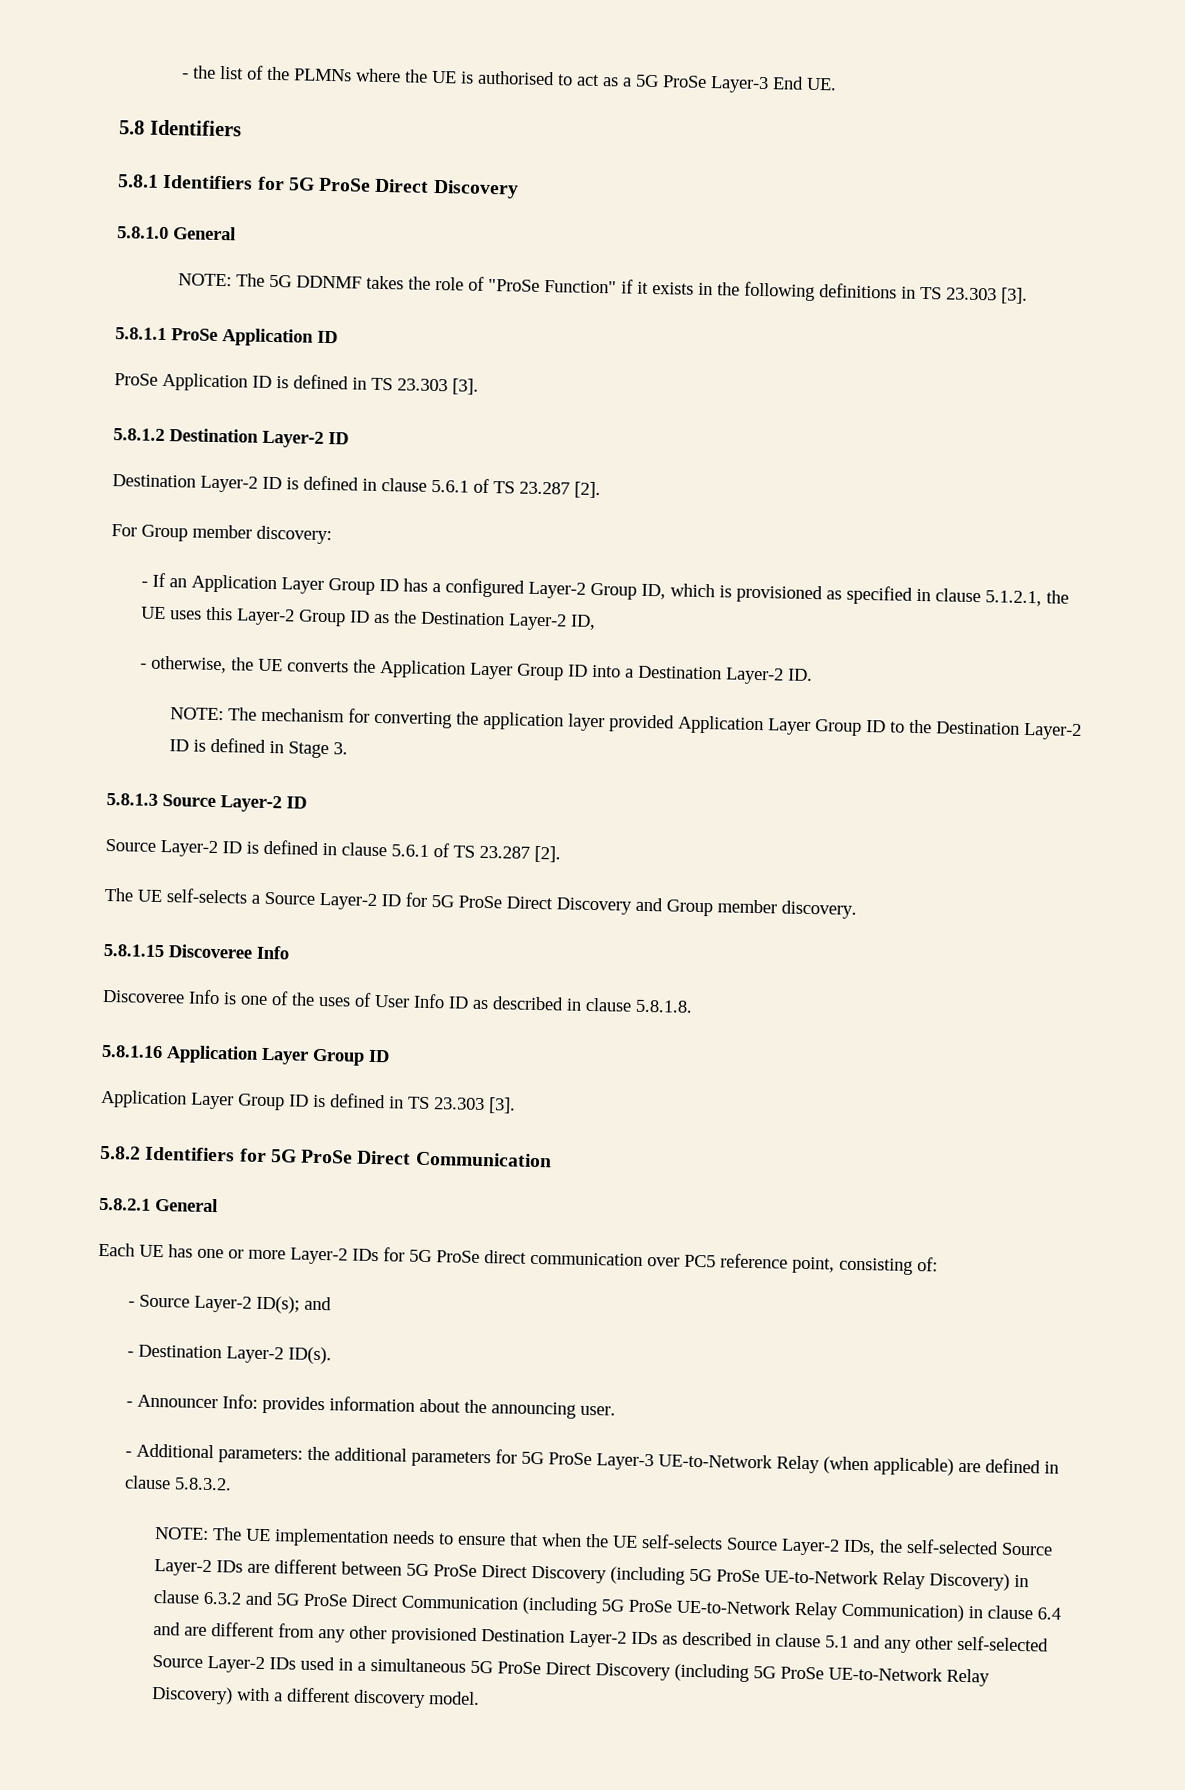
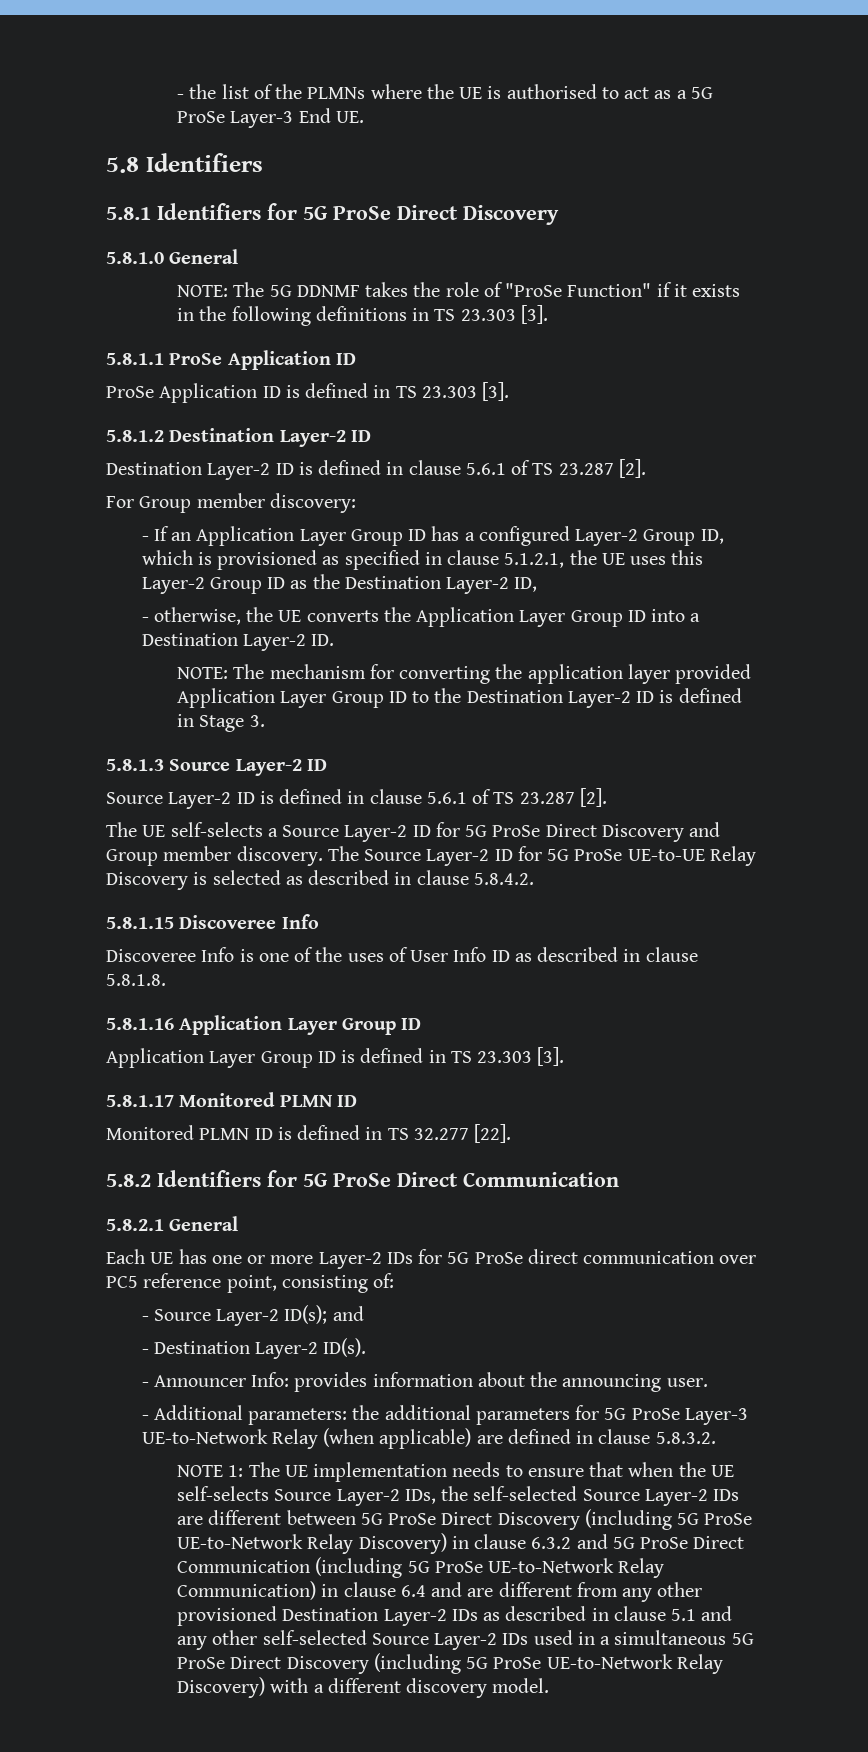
+ The Source Layer-2 ID for 5G ProSe UE-to-UE Relay Discovery is selected as described in clause 5.8.4.2.
+ 5.8.1.17 Monitored PLMN ID
+ Monitored PLMN ID is defined in TS 32.277 [22].
  the additional parameters for 5G ProSe Layer-3 UE-to-Network Relay (when applicable) are defined in clause 5.8.3.2.
- NOTE:
+ NOTE 1:

